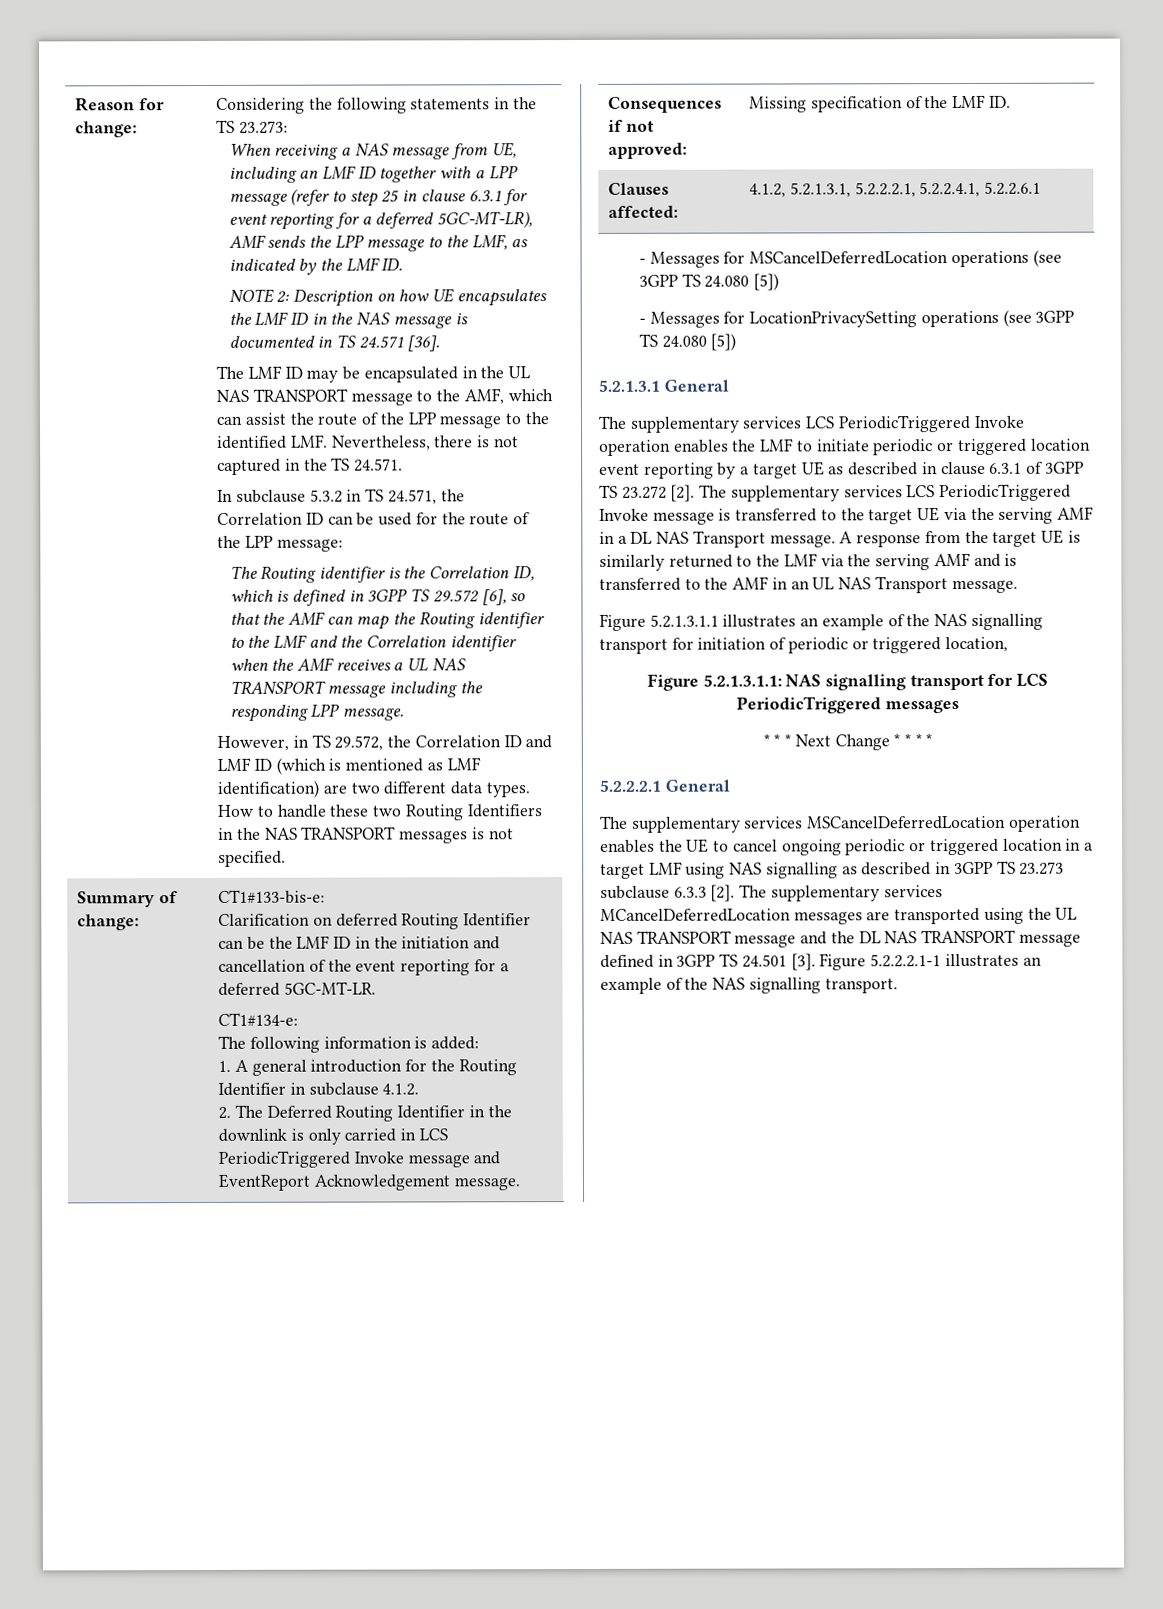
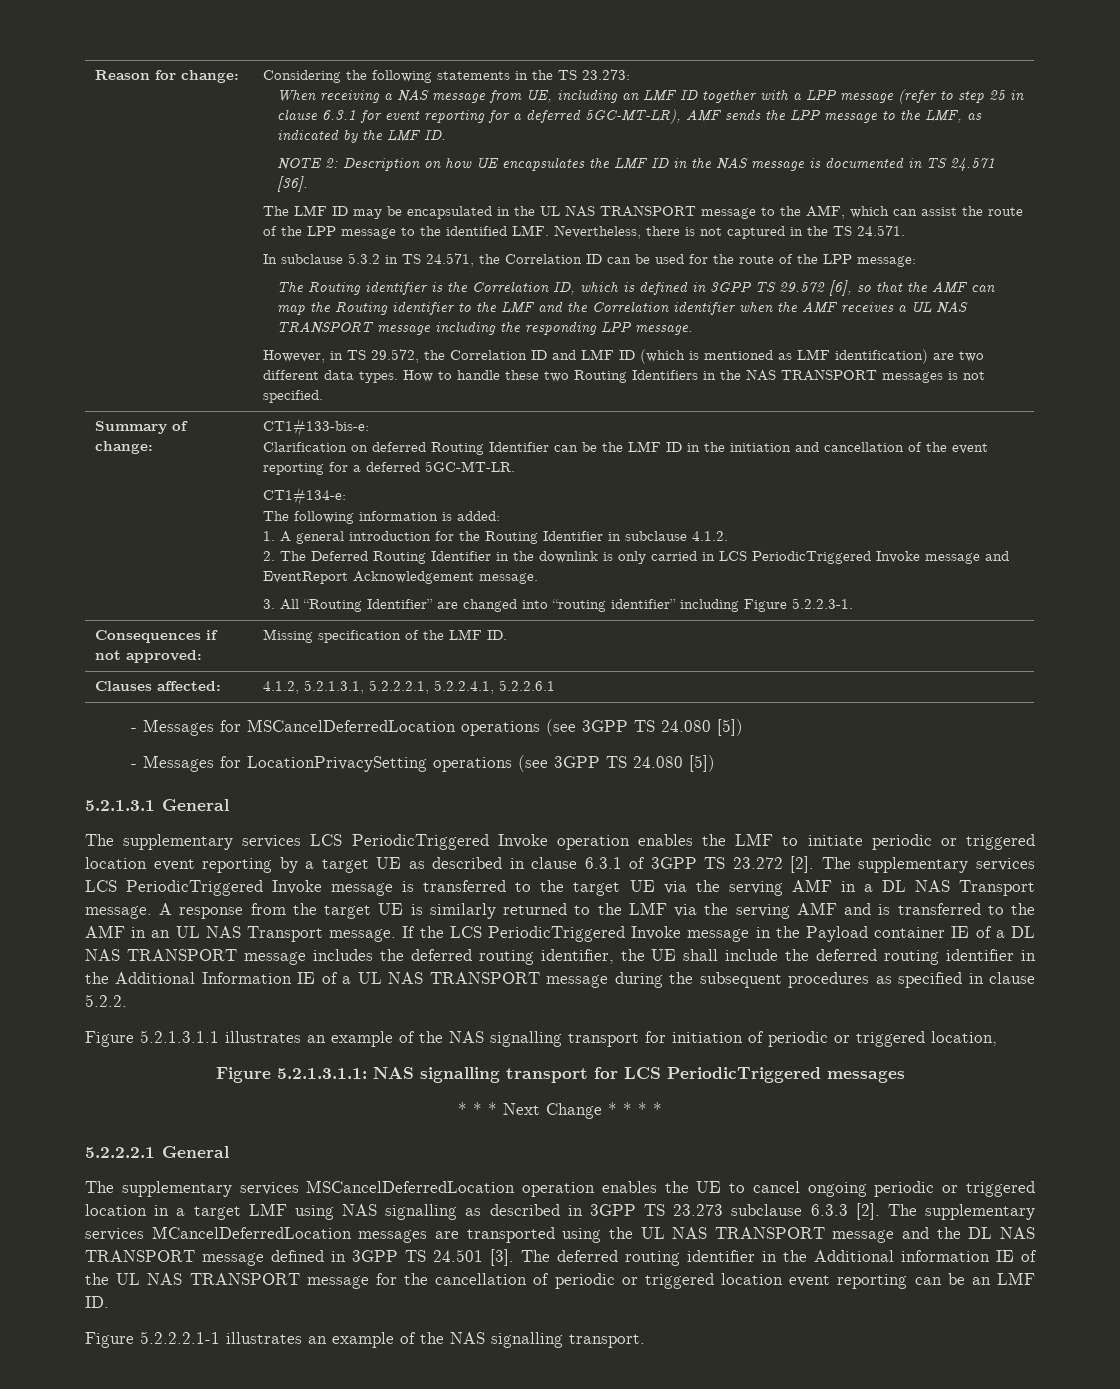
+ 3. All “Routing Identifier” are changed into “routing identifier” including Figure 5.2.2.3-1.
+ If the LCS PeriodicTriggered Invoke message in the Payload container IE of a DL NAS TRANSPORT message includes the deferred routing identifier, the UE shall include the deferred routing identifier in the Additional Information IE of a UL NAS TRANSPORT message during the subsequent procedures as specified in clause 5.2.2.
- The supplementary services MCancelDeferredLocation messages are transported using the UL NAS TRANSPORT message and the DL NAS TRANSPORT message defined in 3GPP TS 24.501 [3]. Figure 5.2.2.2.1-1 illustrates an example of the NAS signalling transport.
+ The supplementary services MCancelDeferredLocation messages are transported using the UL NAS TRANSPORT message and the DL NAS TRANSPORT message defined in 3GPP TS 24.501 [3]. The deferred routing identifier in the Additional information IE of the UL NAS TRANSPORT message for the cancellation of periodic or triggered location event reporting can be an LMF ID.
+ Figure 5.2.2.2.1-1 illustrates an example of the NAS signalling transport.

